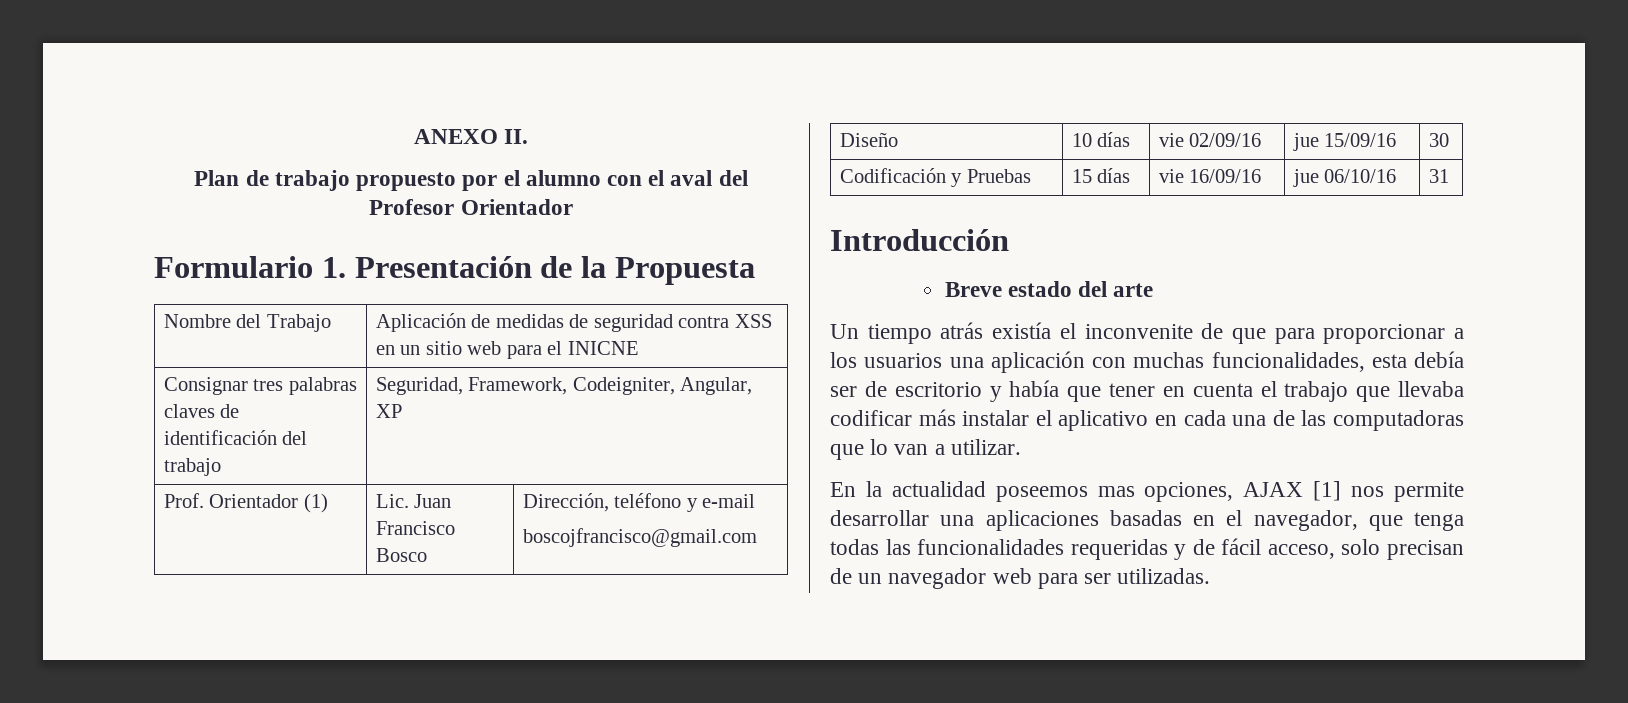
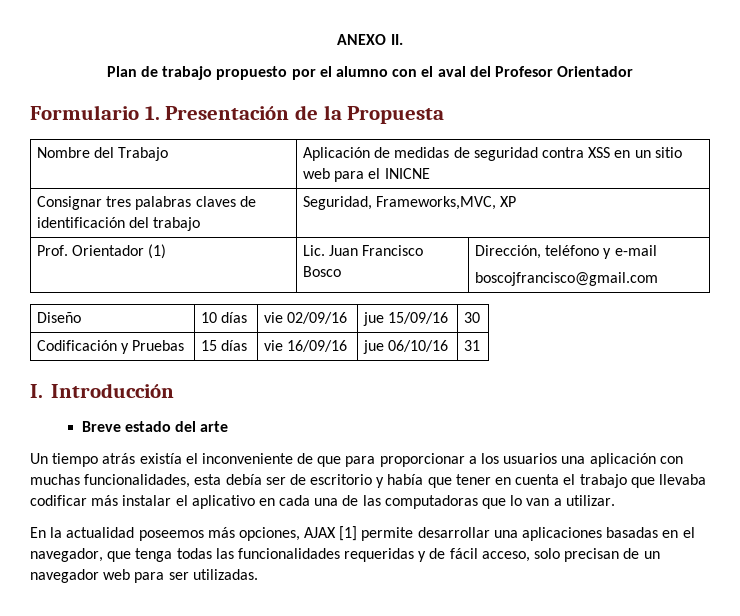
- Consignar tres palabras claves de identificación del trabajo | Seguridad, Framework, Codeigniter, Angular, XP
+ Consignar tres palabras claves de identificación del trabajo | Seguridad, Frameworks,MVC, XP
- Introducción
+ I. Introducción
- Un tiempo atrás existía el inconvenite de que para proporcionar a los usuarios una aplicación con muchas funcionalidades, esta debía ser de escritorio y había que tener en cuenta el trabajo que llevaba codificar más instalar el aplicativo en cada una de las computadoras que lo van a utilizar.
+ Un tiempo atrás existía el inconveniente de que para proporcionar a los usuarios una aplicación con muchas funcionalidades, esta debía ser de escritorio y había que tener en cuenta el trabajo que llevaba codificar más instalar el aplicativo en cada una de las computadoras que lo van a utilizar.
- En la actualidad poseemos mas opciones, AJAX [1] nos permite desarrollar una aplicaciones basadas en el navegador, que tenga todas las funcionalidades requeridas y de fácil acceso, solo precisan de un navegador web para ser utilizadas.
+ En la actualidad poseemos más opciones, AJAX [1] permite desarrollar una aplicaciones basadas en el navegador, que tenga todas las funcionalidades requeridas y de fácil acceso, solo precisan de un navegador web para ser utilizadas.

